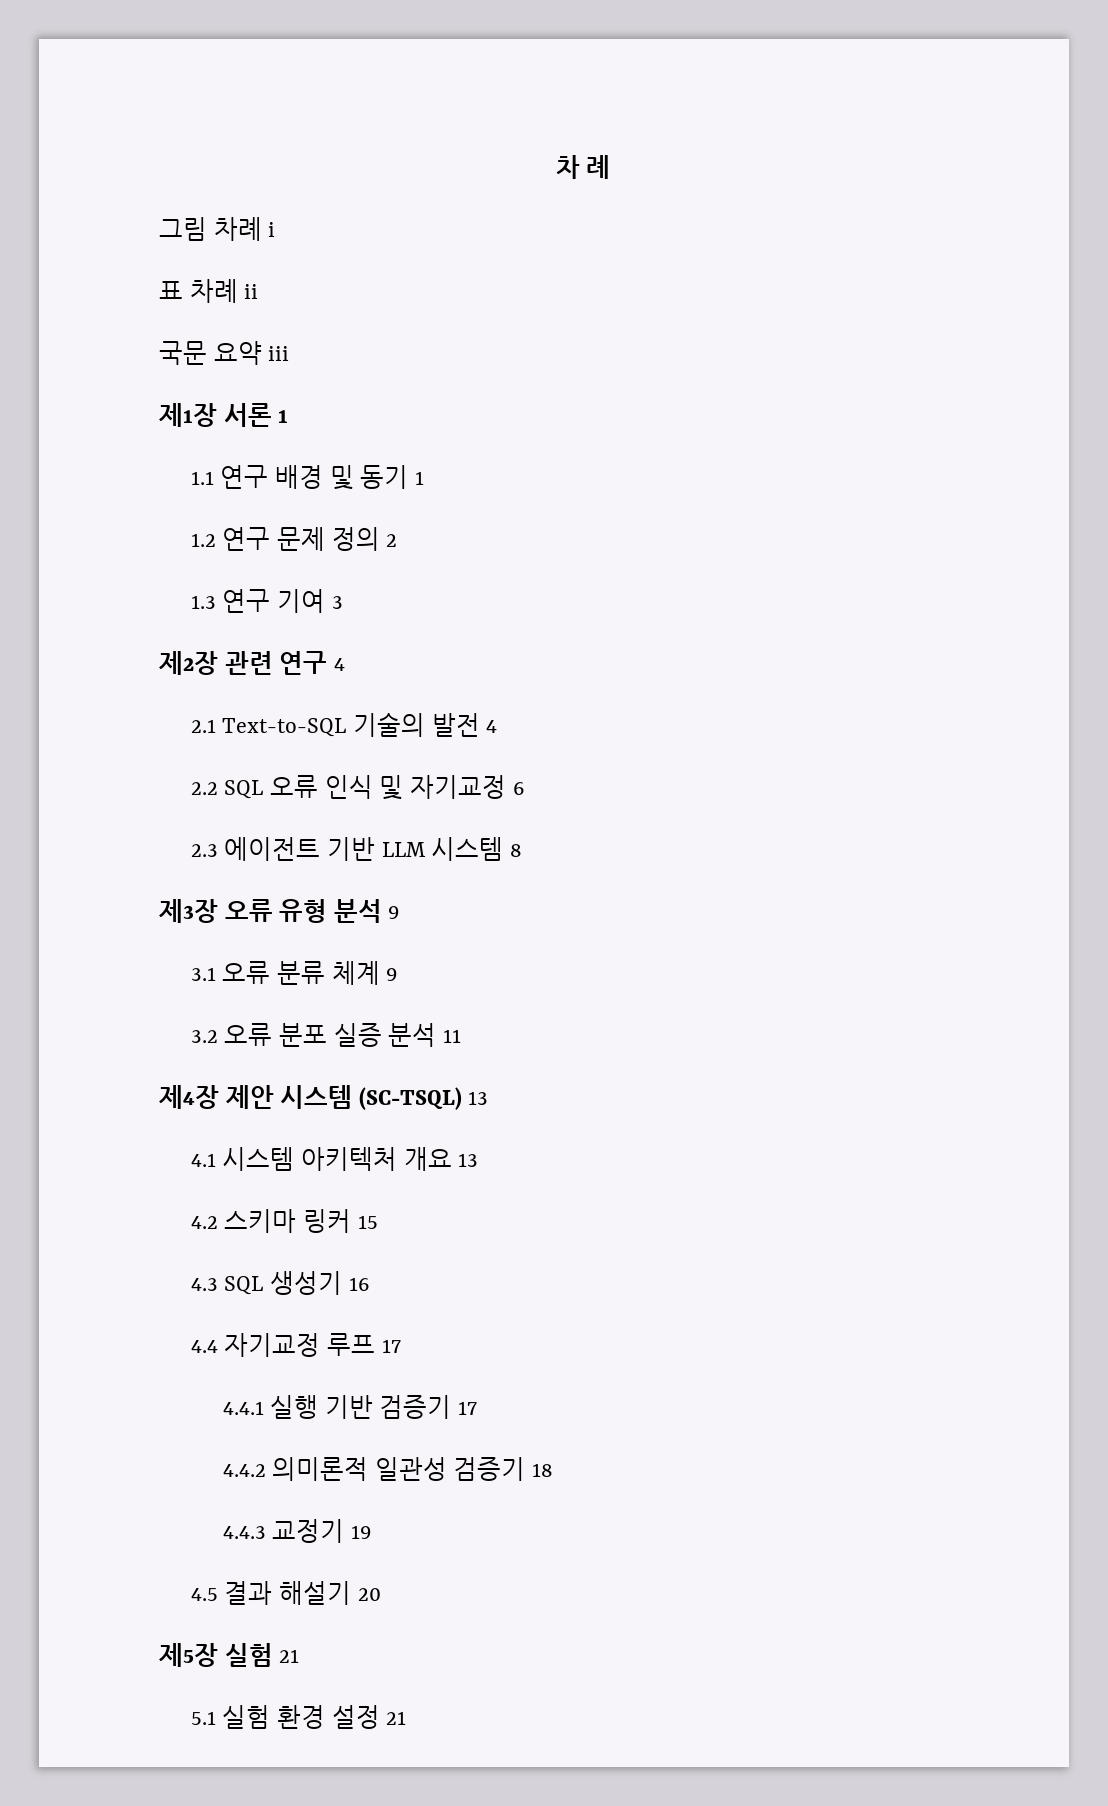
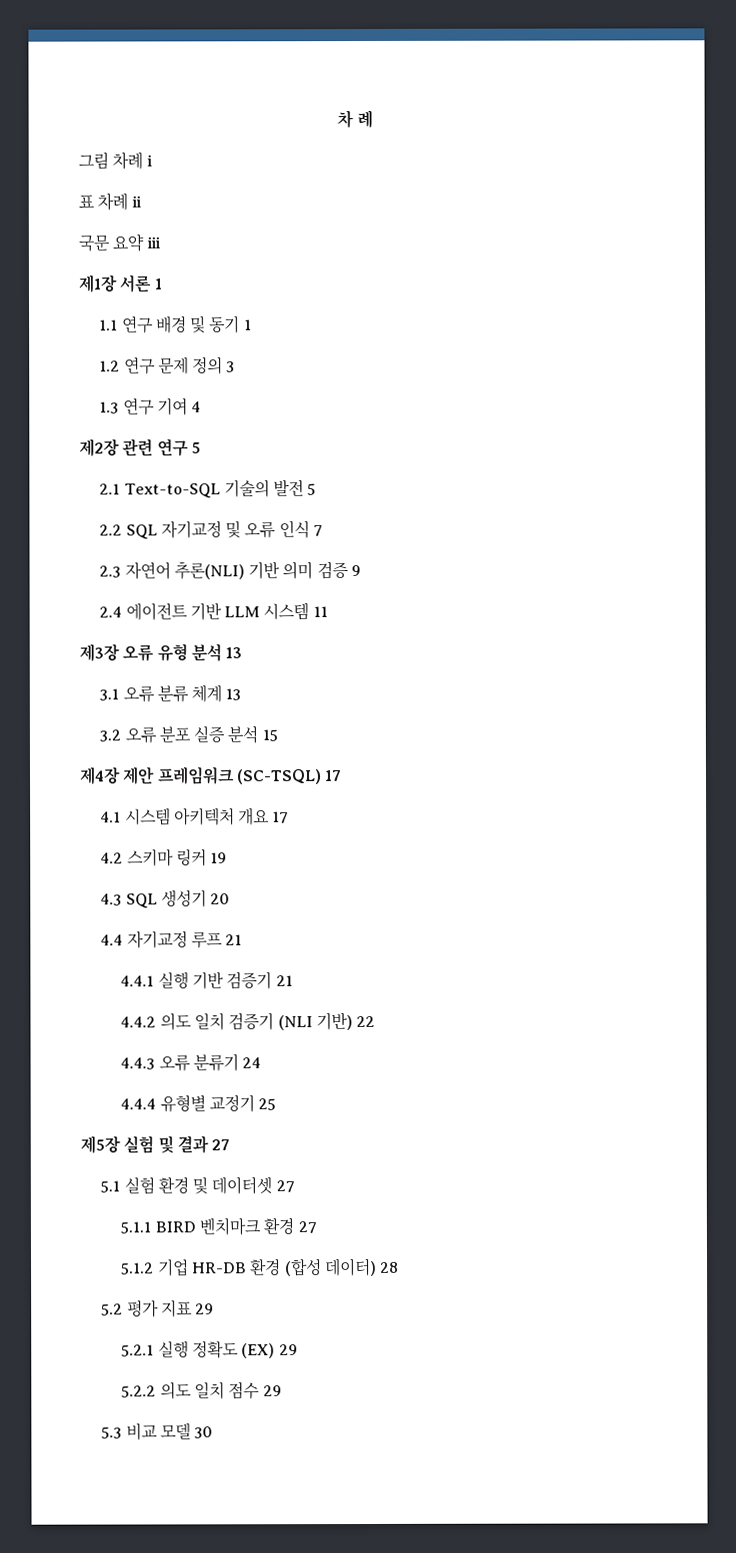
- 1.2 연구 문제 정의 2
+ 1.2 연구 문제 정의 3
- 1.3 연구 기여 3
+ 1.3 연구 기여 4
- 제2장 관련 연구 4
+ 제2장 관련 연구 5
- 2.1 Text-to-SQL 기술의 발전 4
+ 2.1 Text-to-SQL 기술의 발전 5
- 2.2 SQL 오류 인식 및 자기교정 6
- 2.3 에이전트 기반 LLM 시스템 8
+ 2.2 SQL 자기교정 및 오류 인식 7
+ 2.3 자연어 추론(NLI) 기반 의미 검증 9
+ 2.4 에이전트 기반 LLM 시스템 11
- 제3장 오류 유형 분석 9
+ 제3장 오류 유형 분석 13
- 3.1 오류 분류 체계 9
+ 3.1 오류 분류 체계 13
- 3.2 오류 분포 실증 분석 11
+ 3.2 오류 분포 실증 분석 15
- 제4장 제안 시스템 (SC-TSQL) 13
+ 제4장 제안 프레임워크 (SC-TSQL) 17
- 4.1 시스템 아키텍처 개요 13
+ 4.1 시스템 아키텍처 개요 17
- 4.2 스키마 링커 15
+ 4.2 스키마 링커 19
- 4.3 SQL 생성기 16
+ 4.3 SQL 생성기 20
- 4.4 자기교정 루프 17
+ 4.4 자기교정 루프 21
- 4.4.1 실행 기반 검증기 17
+ 4.4.1 실행 기반 검증기 21
- 4.4.2 의미론적 일관성 검증기 18
- 4.4.3 교정기 19
- 4.5 결과 해설기 20
+ 4.4.2 의도 일치 검증기 (NLI 기반) 22
+ 4.4.3 오류 분류기 24
+ 4.4.4 유형별 교정기 25
- 제5장 실험 21
+ 제5장 실험 및 결과 27
- 5.1 실험 환경 설정 21
+ 5.1 실험 환경 및 데이터셋 27
+ 5.1.1 BIRD 벤치마크 환경 27
+ 5.1.2 기업 HR-DB 환경 (합성 데이터) 28
+ 5.2 평가 지표 29
+ 5.2.1 실행 정확도 (EX) 29
+ 5.2.2 의도 일치 점수 29
+ 5.3 비교 모델 30

